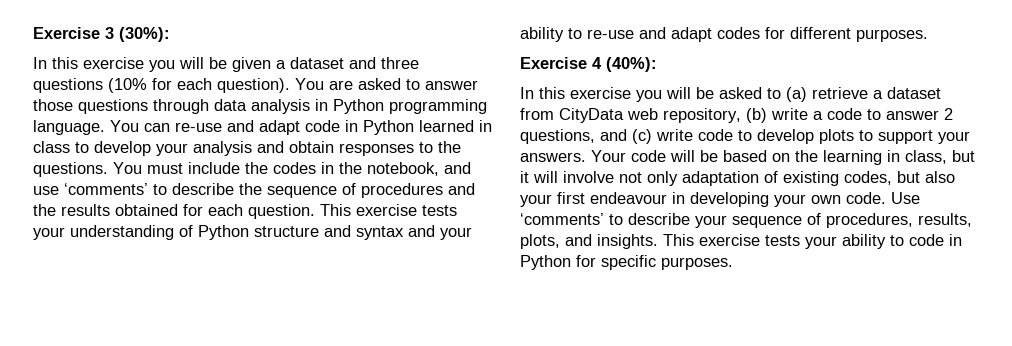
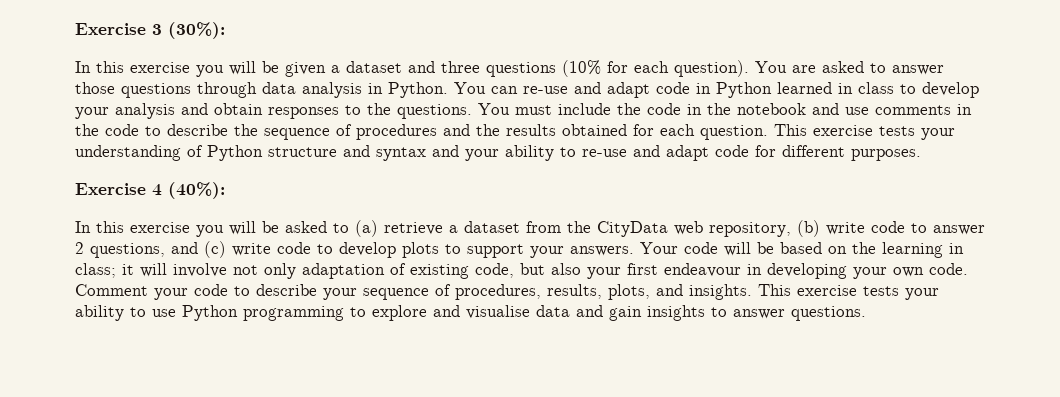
- You are asked to answer those questions through data analysis in Python programming language.
+ You are asked to answer those questions through data analysis in Python.
- You must include the codes in the notebook, and use ‘comments’ to describe the sequence of procedures and the results obtained for each question.
+ You must include the code in the notebook and use comments in the code to describe the sequence of procedures and the results obtained for each question.
- This exercise tests your understanding of Python structure and syntax and your ability to re-use and adapt codes for different purposes.
+ This exercise tests your understanding of Python structure and syntax and your ability to re-use and adapt code for different purposes.
- In this exercise you will be asked to (a) retrieve a dataset from CityData web repository, (b) write a code to answer 2 questions, and (c) write code to develop plots to support your answers.
+ In this exercise you will be asked to (a) retrieve a dataset from the CityData web repository, (b) write code to answer 2 questions, and (c) write code to develop plots to support your answers.
- Your code will be based on the learning in class, but it will involve not only adaptation of existing codes, but also your first endeavour in developing your own code.
+ Your code will be based on the learning in class; it will involve not only adaptation of existing code, but also your first endeavour in developing your own code.
- Use ‘comments’ to describe your sequence of procedures, results, plots, and insights.
+ Comment your code to describe your sequence of procedures, results, plots, and insights.
- This exercise tests your ability to code in Python for specific purposes.
+ This exercise tests your ability to use Python programming to explore and visualise data and gain insights to answer questions.

